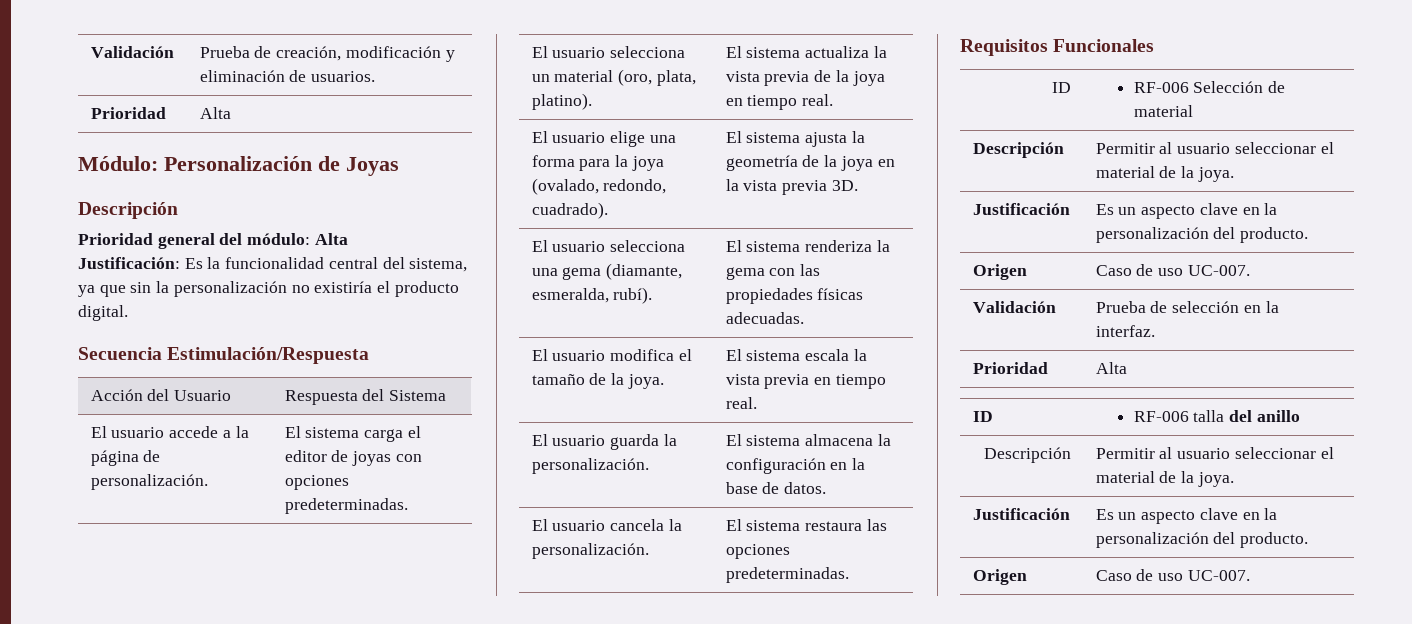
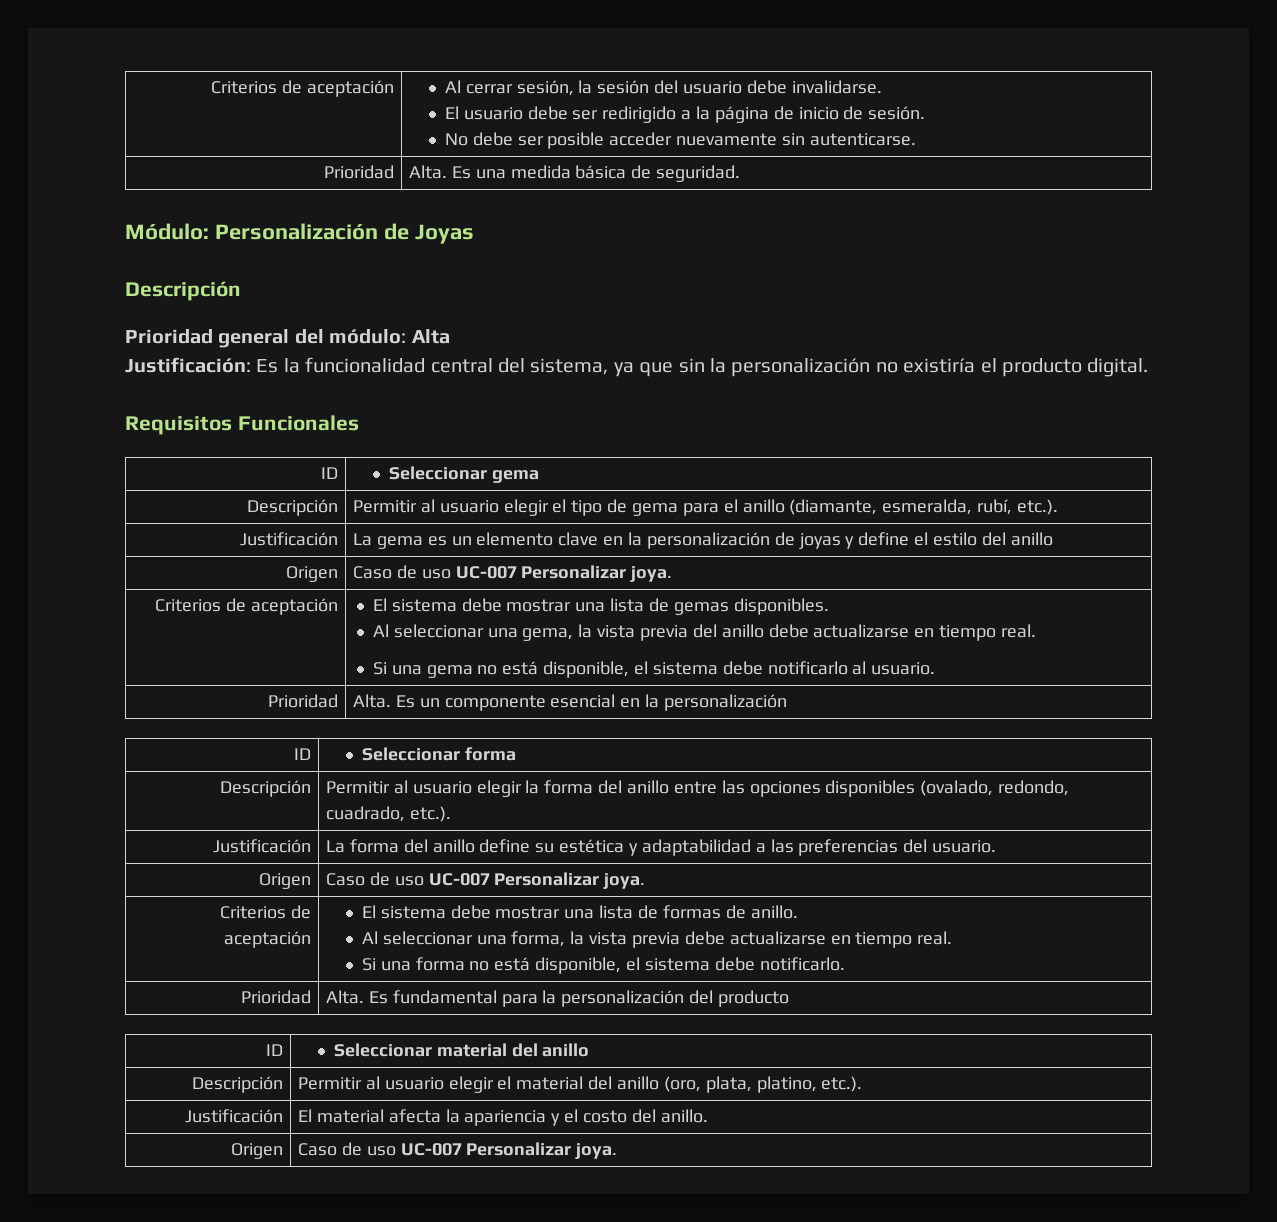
- Validación | Prueba de creación, modificación y eliminación de usuarios.
- Prioridad | Alta
+ Criterios de aceptación | Al cerrar sesión, la sesión del usuario debe invalidarse.
+ El usuario debe ser redirigido a la página de inicio de sesión.
+ No debe ser posible acceder nuevamente sin autenticarse.
+ Prioridad | Alta. Es una medida básica de seguridad.
- Secuencia Estimulación/Respuesta
- Acción del Usuario | Respuesta del Sistema
- El usuario accede a la página de personalización. | El sistema carga el editor de joyas con opciones predeterminadas.
- El usuario selecciona un material (oro, plata, platino). | El sistema actualiza la vista previa de la joya en tiempo real.
- El usuario elige una forma para la joya (ovalado, redondo, cuadrado). | El sistema ajusta la geometría de la joya en la vista previa 3D.
- El usuario selecciona una gema (diamante, esmeralda, rubí). | El sistema renderiza la gema con las propiedades físicas adecuadas.
- El usuario modifica el tamaño de la joya. | El sistema escala la vista previa en tiempo real.
- El usuario guarda la personalización. | El sistema almacena la configuración en la base de datos.
- El usuario cancela la personalización. | El sistema restaura las opciones predeterminadas.
- ID | RF-006 Selección de material
- Descripción | Permitir al usuario seleccionar el material de la joya.
- Justificación | Es un aspecto clave en la personalización del producto.
- Origen | Caso de uso UC-007.
- Validación | Prueba de selección en la interfaz.
- Prioridad | Alta
- ID | RF-006 talla del anillo
- Descripción | Permitir al usuario seleccionar el material de la joya.
- Justificación | Es un aspecto clave en la personalización del producto.
- Origen | Caso de uso UC-007.
+ ID | Seleccionar gema
+ Descripción | Permitir al usuario elegir el tipo de gema para el anillo (diamante, esmeralda, rubí, etc.).
+ Justificación | La gema es un elemento clave en la personalización de joyas y define el estilo del anillo
+ Origen | Caso de uso UC-007 Personalizar joya.
+ Criterios de aceptación | El sistema debe mostrar una lista de gemas disponibles.
+ Al seleccionar una gema, la vista previa del anillo debe actualizarse en tiempo real.
+ Si una gema no está disponible, el sistema debe notificarlo al usuario.
+ Prioridad | Alta. Es un componente esencial en la personalización
+ ID | Seleccionar forma
+ Descripción | Permitir al usuario elegir la forma del anillo entre las opciones disponibles (ovalado, redondo, cuadrado, etc.).
+ Justificación | La forma del anillo define su estética y adaptabilidad a las preferencias del usuario.
+ Origen | Caso de uso UC-007 Personalizar joya.
+ Criterios de aceptación | El sistema debe mostrar una lista de formas de anillo.
+ Al seleccionar una forma, la vista previa debe actualizarse en tiempo real.
+ Si una forma no está disponible, el sistema debe notificarlo.
+ Prioridad | Alta. Es fundamental para la personalización del producto
+ ID | Seleccionar material del anillo
+ Descripción | Permitir al usuario elegir el material del anillo (oro, plata, platino, etc.).
+ Justificación | El material afecta la apariencia y el costo del anillo.
+ Origen | Caso de uso UC-007 Personalizar joya.

